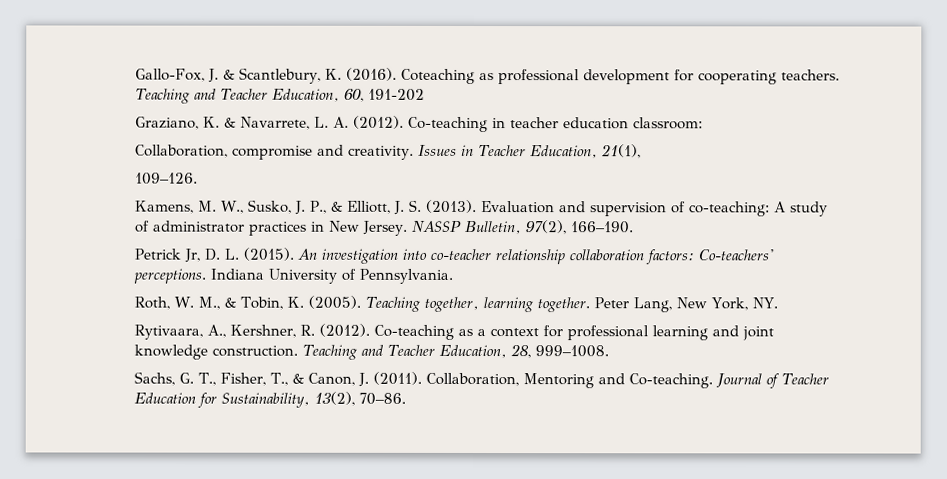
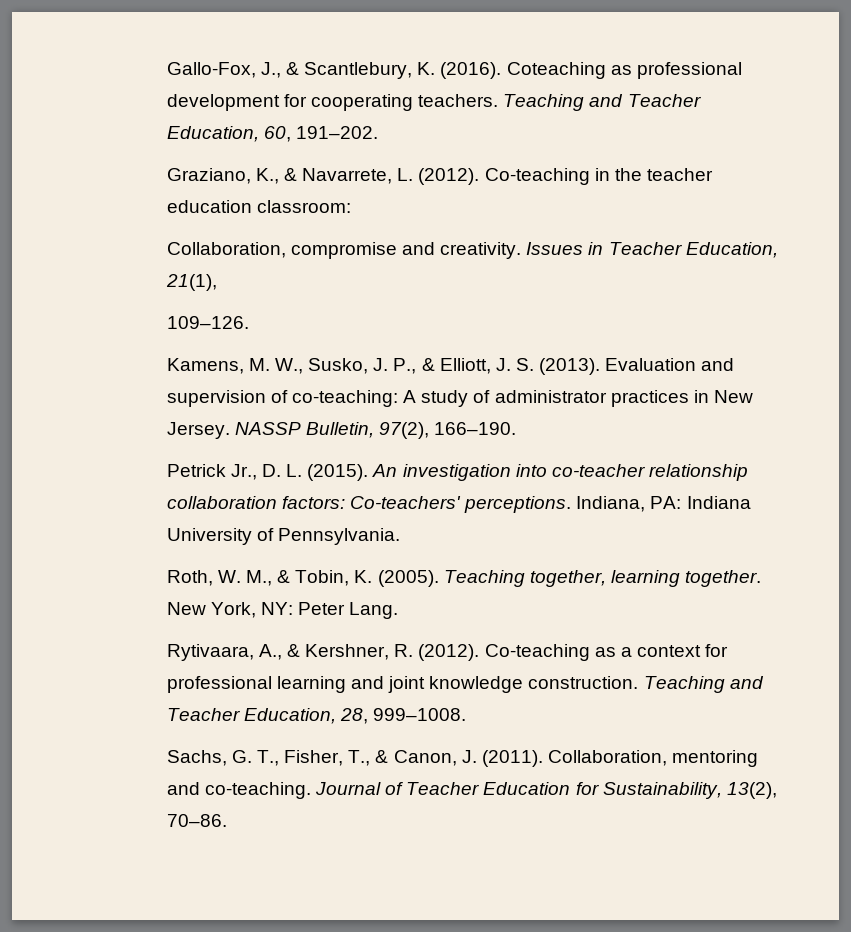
- Gallo-Fox, J. & Scantlebury, K. (2016).
+ Gallo-Fox, J., & Scantlebury, K. (2016).
- Teaching and Teacher Education, 60, 191-202
+ Teaching and Teacher Education, 60, 191–202.
- Graziano, K. & Navarrete, L. A. (2012).
+ Graziano, K., & Navarrete, L. (2012).
- Co-teaching in teacher education classroom:
+ Co-teaching in the teacher education classroom:
- Petrick Jr, D. L. (2015).
+ Petrick Jr., D. L. (2015).
- Indiana University of Pennsylvania.
+ Indiana, PA: Indiana University of Pennsylvania.
- Peter Lang, New York, NY.
+ New York, NY: Peter Lang.
- Rytivaara, A., Kershner, R. (2012).
+ Rytivaara, A., & Kershner, R. (2012).
- Collaboration, Mentoring and Co-teaching.
+ Collaboration, mentoring and co-teaching.

